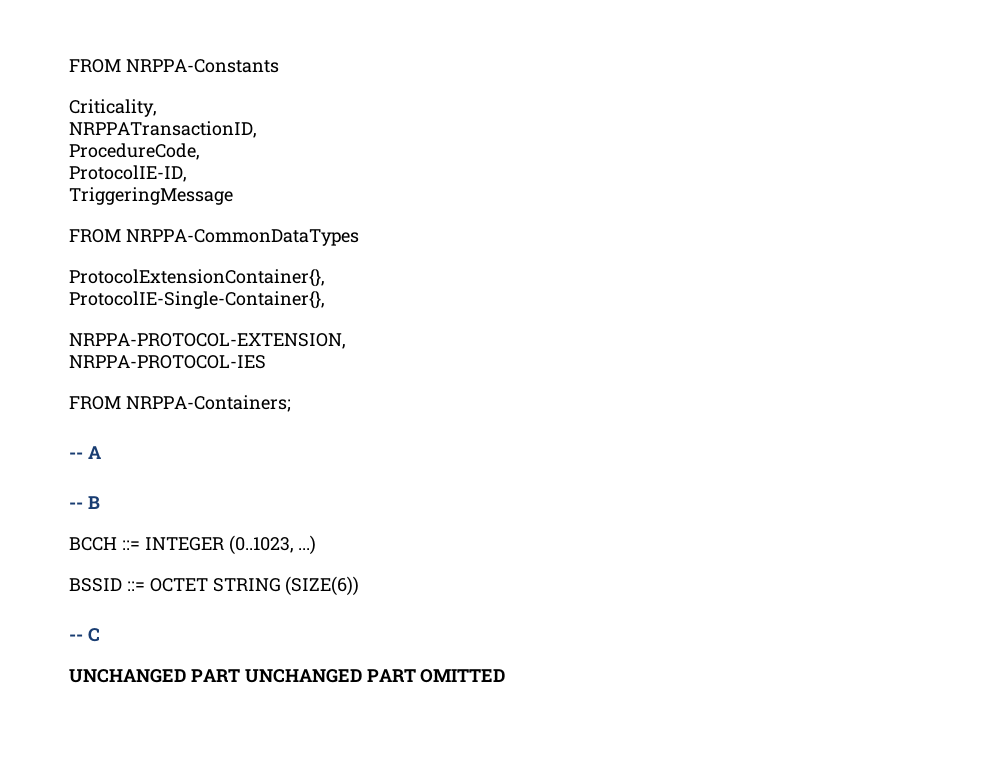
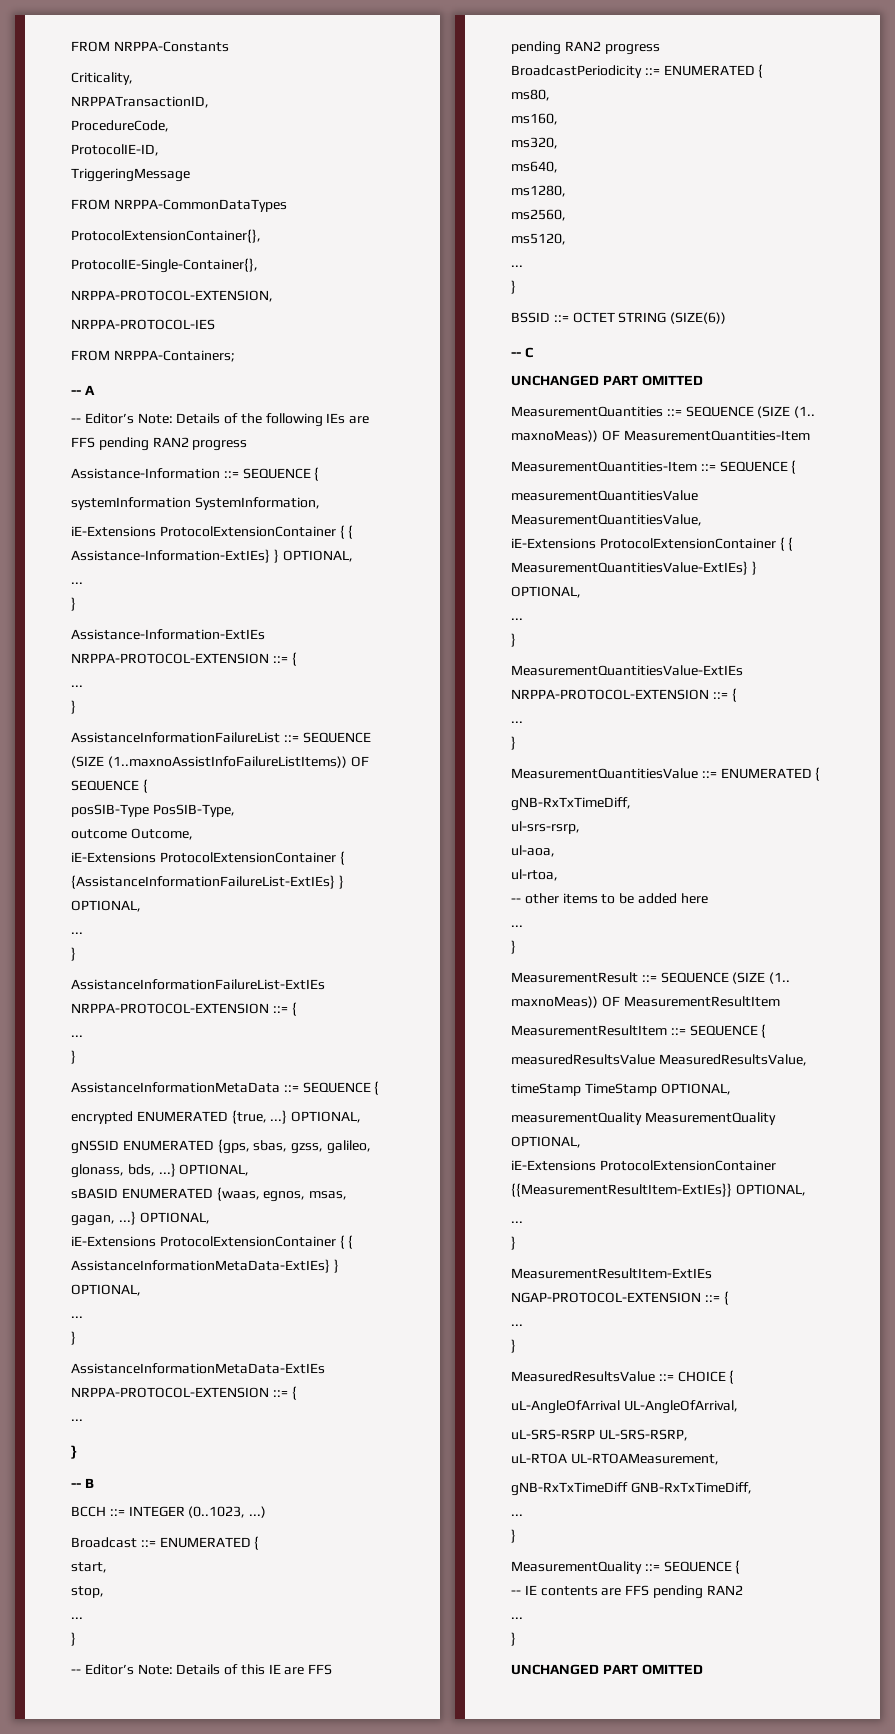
+ -- Editor’s Note: Details of the following IEs are FFS pending RAN2 progress
+ Assistance-Information ::= SEQUENCE {
+ systemInformation SystemInformation,
+ iE-Extensions ProtocolExtensionContainer { { Assistance-Information-ExtIEs} } OPTIONAL,
+ ...
+ }
+ Assistance-Information-ExtIEs NRPPA-PROTOCOL-EXTENSION ::= {
+ ...
+ }
+ AssistanceInformationFailureList ::= SEQUENCE (SIZE (1..maxnoAssistInfoFailureListItems)) OF SEQUENCE {
+ posSIB-Type PosSIB-Type,
+ outcome Outcome,
+ iE-Extensions ProtocolExtensionContainer { {AssistanceInformationFailureList-ExtIEs} } OPTIONAL,
+ ...
+ }
+ AssistanceInformationFailureList-ExtIEs NRPPA-PROTOCOL-EXTENSION ::= {
+ ...
+ }
+ AssistanceInformationMetaData ::= SEQUENCE {
+ encrypted ENUMERATED {true, ...} OPTIONAL,
+ gNSSID ENUMERATED {gps, sbas, gzss, galileo, glonass, bds, ...} OPTIONAL,
+ sBASID ENUMERATED {waas, egnos, msas, gagan, ...} OPTIONAL,
+ iE-Extensions ProtocolExtensionContainer { { AssistanceInformationMetaData-ExtIEs} } OPTIONAL,
+ ...
+ }
+ AssistanceInformationMetaData-ExtIEs NRPPA-PROTOCOL-EXTENSION ::= {
+ ...
+ }
+ Broadcast ::= ENUMERATED {
+ start,
+ stop,
+ ...
+ }
+ -- Editor’s Note: Details of this IE are FFS pending RAN2 progress
+ BroadcastPeriodicity ::= ENUMERATED {
+ ms80,
+ ms160,
+ ms320,
+ ms640,
+ ms1280,
+ ms2560,
+ ms5120,
+ ...
+ }
  -- C
- UNCHANGED PART UNCHANGED PART OMITTED
+ UNCHANGED PART OMITTED
+ MeasurementQuantities ::= SEQUENCE (SIZE (1.. maxnoMeas)) OF MeasurementQuantities-Item
+ MeasurementQuantities-Item ::= SEQUENCE {
+ measurementQuantitiesValue MeasurementQuantitiesValue,
+ iE-Extensions ProtocolExtensionContainer { { MeasurementQuantitiesValue-ExtIEs} } OPTIONAL,
+ ...
+ }
+ MeasurementQuantitiesValue-ExtIEs NRPPA-PROTOCOL-EXTENSION ::= {
+ ...
+ }
+ MeasurementQuantitiesValue ::= ENUMERATED {
+ gNB-RxTxTimeDiff,
+ ul-srs-rsrp,
+ ul-aoa,
+ ul-rtoa,
+ -- other items to be added here
+ ...
+ }
+ MeasurementResult ::= SEQUENCE (SIZE (1.. maxnoMeas)) OF MeasurementResultItem
+ MeasurementResultItem ::= SEQUENCE {
+ measuredResultsValue MeasuredResultsValue,
+ timeStamp TimeStamp OPTIONAL,
+ measurementQuality MeasurementQuality OPTIONAL,
+ iE-Extensions ProtocolExtensionContainer {{MeasurementResultItem-ExtIEs}} OPTIONAL,
+ ...
+ }
+ MeasurementResultItem-ExtIEs NGAP-PROTOCOL-EXTENSION ::= {
+ ...
+ }
+ MeasuredResultsValue ::= CHOICE {
+ uL-AngleOfArrival UL-AngleOfArrival,
+ uL-SRS-RSRP UL-SRS-RSRP,
+ uL-RTOA UL-RTOAMeasurement,
+ gNB-RxTxTimeDiff GNB-RxTxTimeDiff,
+ ...
+ }
+ MeasurementQuality ::= SEQUENCE {
+ -- IE contents are FFS pending RAN2
+ ...
+ }
+ UNCHANGED PART OMITTED

